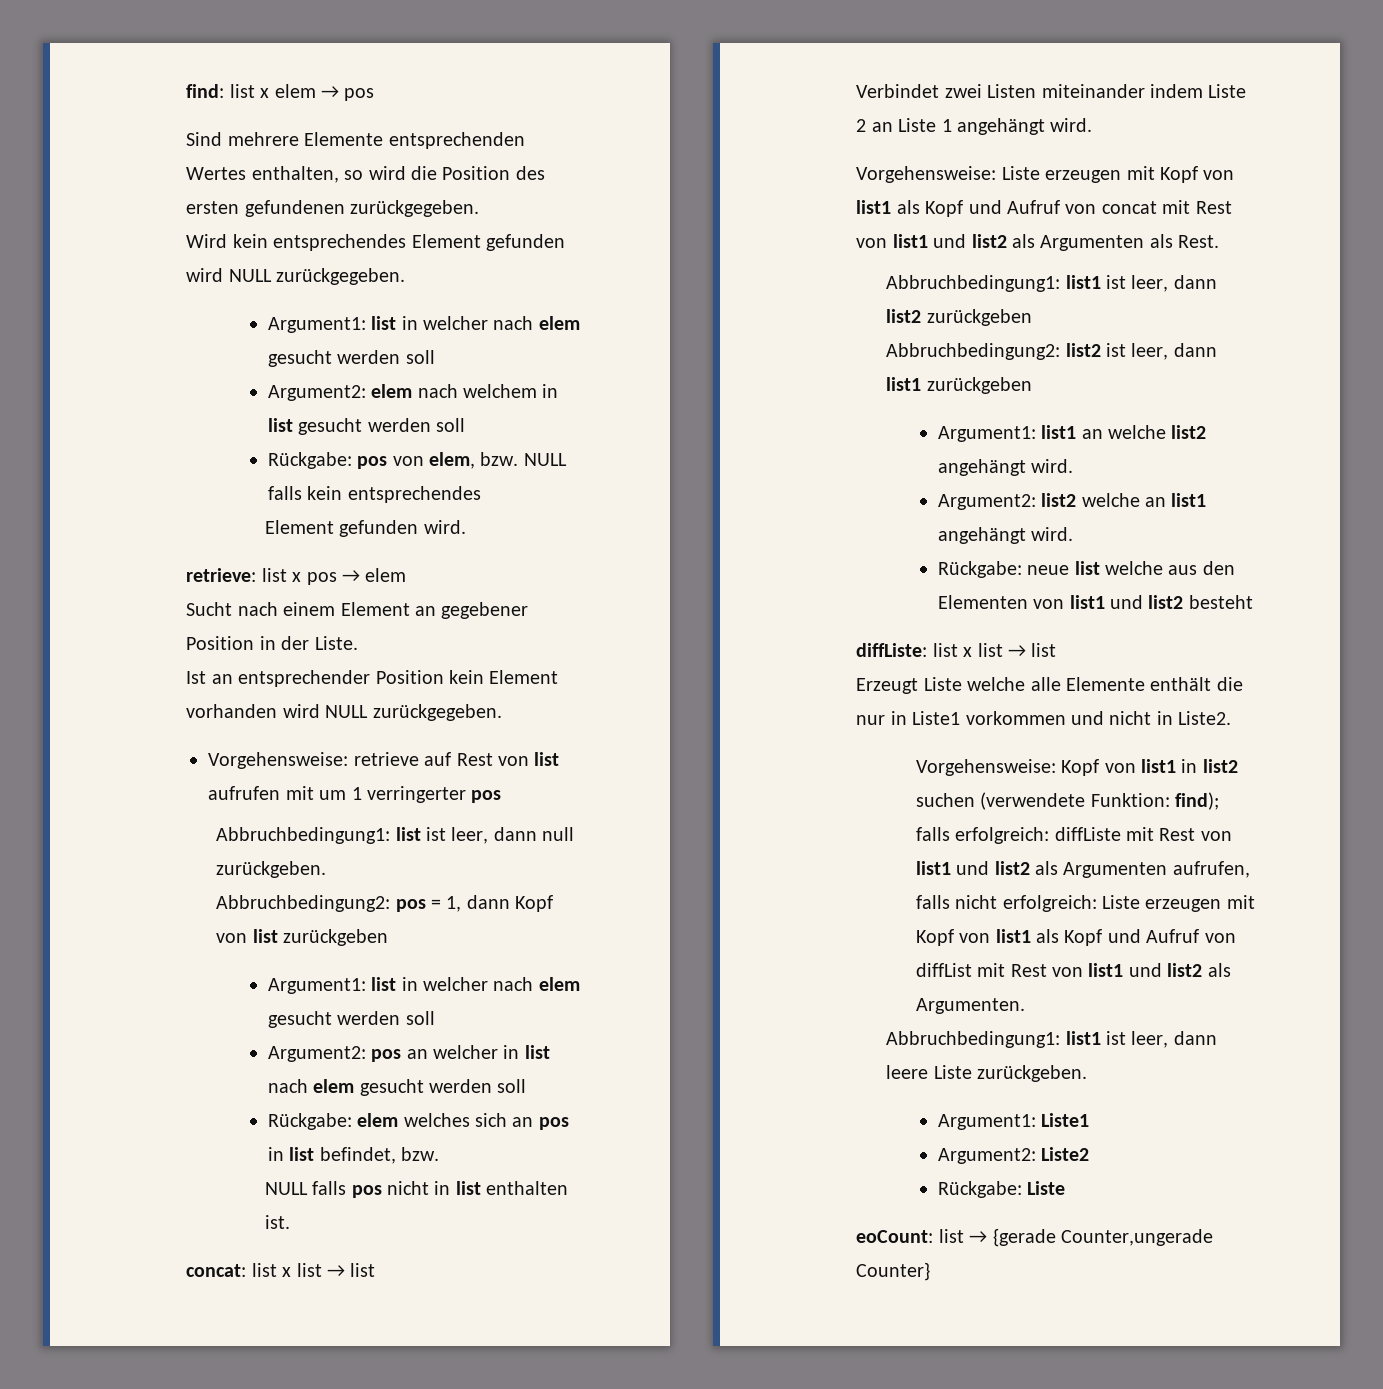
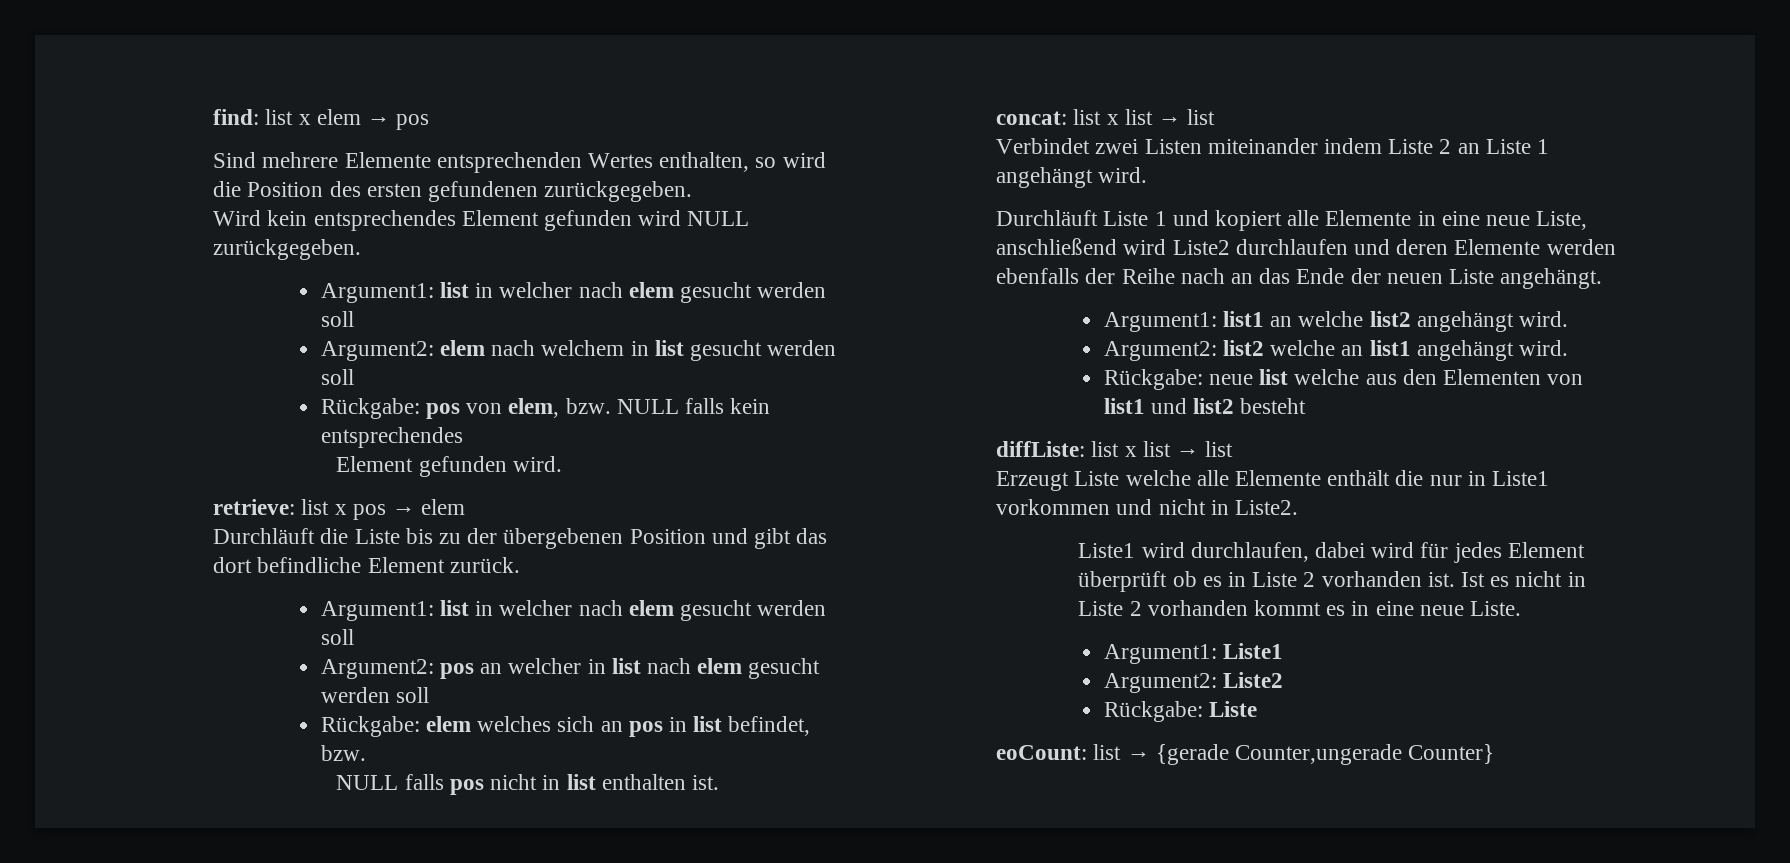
- Sucht nach einem Element an gegebener Position in der Liste.
- Ist an entsprechender Position kein Element vorhanden wird NULL zurückgegeben.
- Vorgehensweise: retrieve auf Rest von list aufrufen mit um 1 verringerter pos
- Abbruchbedingung1: list ist leer, dann null zurückgeben.
- Abbruchbedingung2: pos = 1, dann Kopf von list zurückgeben
+ Durchläuft die Liste bis zu der übergebenen Position und gibt das dort befindliche Element zurück.
- Vorgehensweise: Liste erzeugen mit Kopf von list1 als Kopf und Aufruf von concat mit Rest von list1 und list2 als Argumenten als Rest.
- Abbruchbedingung1: list1 ist leer, dann list2 zurückgeben
- Abbruchbedingung2: list2 ist leer, dann list1 zurückgeben
+ Durchläuft Liste 1 und kopiert alle Elemente in eine neue Liste, anschließend wird Liste2 durchlaufen und deren Elemente werden ebenfalls der Reihe nach an das Ende der neuen Liste angehängt.
- Vorgehensweise: Kopf von list1 in list2 suchen (verwendete Funktion: find); falls erfolgreich: diffListe mit Rest von list1 und list2 als Argumenten aufrufen, falls nicht erfolgreich: Liste erzeugen mit Kopf von list1 als Kopf und Aufruf von diffList mit Rest von list1 und list2 als Argumenten.
- Abbruchbedingung1: list1 ist leer, dann leere Liste zurückgeben.
+ Liste1 wird durchlaufen, dabei wird für jedes Element überprüft ob es in Liste 2 vorhanden ist. Ist es nicht in Liste 2 vorhanden kommt es in eine neue Liste.

